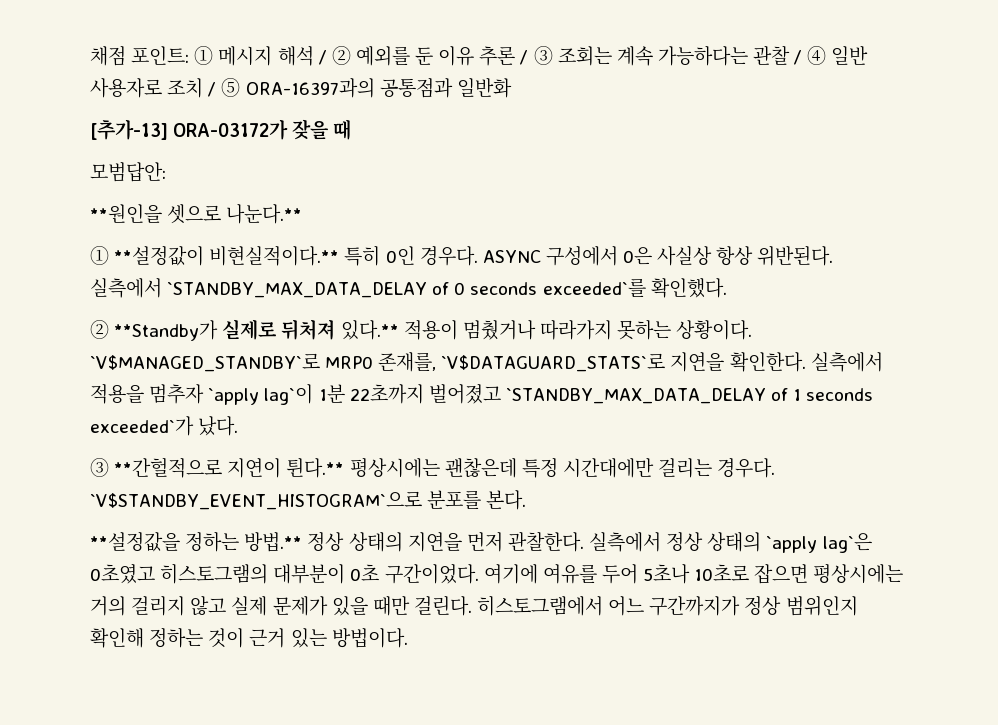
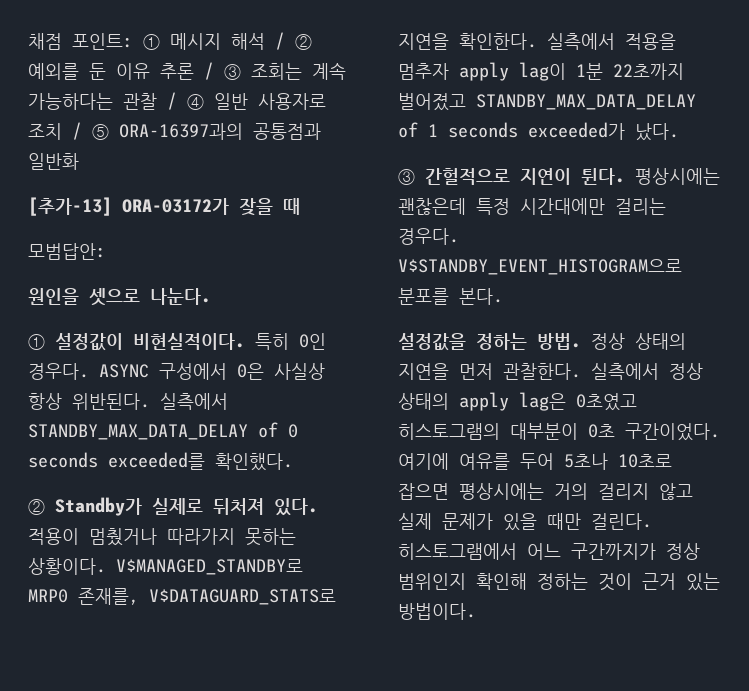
- **원인을 셋으로 나눈다.**
- ① **설정값이 비현실적이다.** 특히 0인 경우다.
+ 원인을 셋으로 나눈다.
+ ① 설정값이 비현실적이다. 특히 0인 경우다.
- 실측에서 `STANDBY_MAX_DATA_DELAY of 0 seconds exceeded`를 확인했다.
+ 실측에서 STANDBY_MAX_DATA_DELAY of 0 seconds exceeded를 확인했다.
- ② **Standby가 실제로 뒤처져 있다.** 적용이 멈췄거나 따라가지 못하는 상황이다.
+ ② Standby가 실제로 뒤처져 있다. 적용이 멈췄거나 따라가지 못하는 상황이다.
- `V$MANAGED_STANDBY`로 MRP0 존재를, `V$DATAGUARD_STATS`로 지연을 확인한다.
+ V$MANAGED_STANDBY로 MRP0 존재를, V$DATAGUARD_STATS로 지연을 확인한다.
- 실측에서 적용을 멈추자 `apply lag`이 1분 22초까지 벌어졌고 `STANDBY_MAX_DATA_DELAY of 1 seconds exceeded`가 났다.
+ 실측에서 적용을 멈추자 apply lag이 1분 22초까지 벌어졌고 STANDBY_MAX_DATA_DELAY of 1 seconds exceeded가 났다.
- ③ **간헐적으로 지연이 튄다.** 평상시에는 괜찮은데 특정 시간대에만 걸리는 경우다.
+ ③ 간헐적으로 지연이 튄다. 평상시에는 괜찮은데 특정 시간대에만 걸리는 경우다.
- `V$STANDBY_EVENT_HISTOGRAM`으로 분포를 본다.
+ V$STANDBY_EVENT_HISTOGRAM으로 분포를 본다.
- **설정값을 정하는 방법.** 정상 상태의 지연을 먼저 관찰한다.
+ 설정값을 정하는 방법. 정상 상태의 지연을 먼저 관찰한다.
- 실측에서 정상 상태의 `apply lag`은 0초였고 히스토그램의 대부분이 0초 구간이었다.
+ 실측에서 정상 상태의 apply lag은 0초였고 히스토그램의 대부분이 0초 구간이었다.

